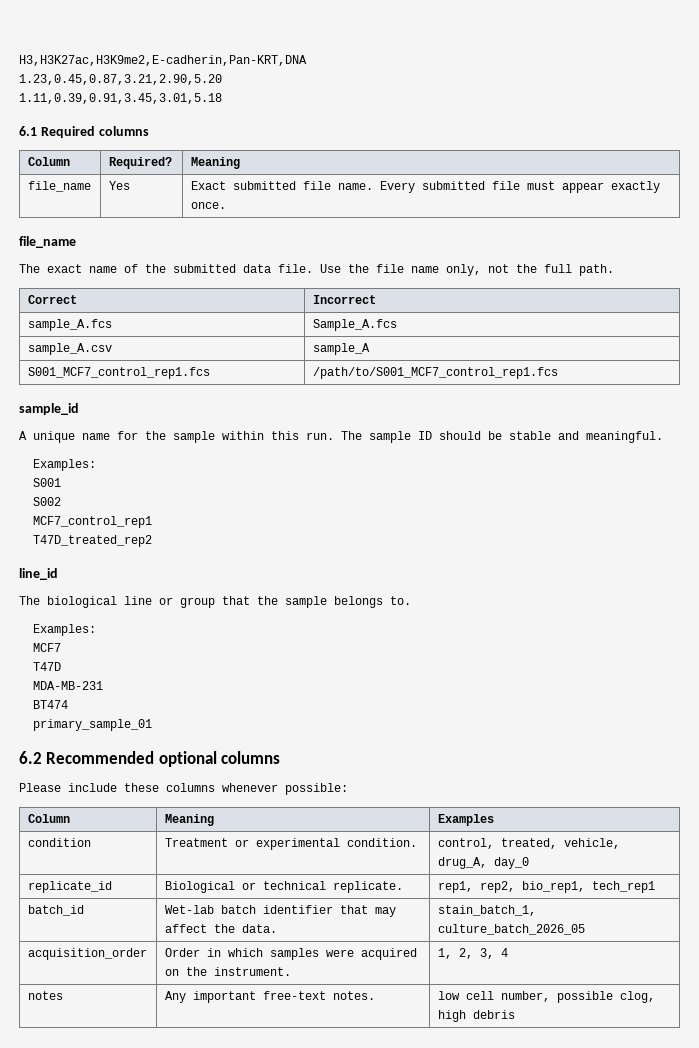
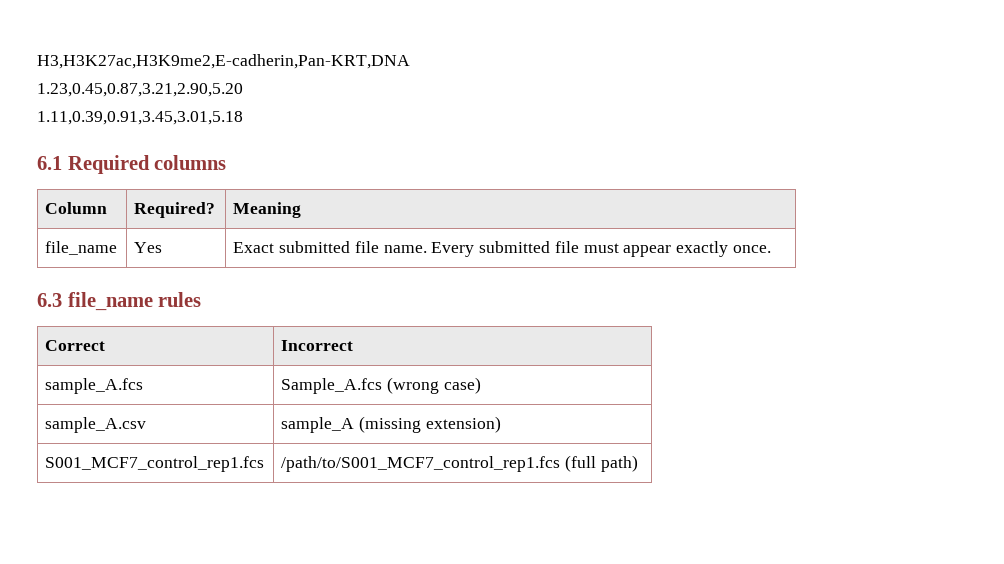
  file_name | Yes | Exact submitted file name. Every submitted file must appear exactly once.
- file_name
- The exact name of the submitted data file. Use the file name only, not the full path.
+ 6.3 file_name rules
- sample_A.fcs | Sample_A.fcs
+ sample_A.fcs | Sample_A.fcs (wrong case)
- sample_A.csv | sample_A
+ sample_A.csv | sample_A (missing extension)
- S001_MCF7_control_rep1.fcs | /path/to/S001_MCF7_control_rep1.fcs
- sample_id
- A unique name for the sample within this run. The sample ID should be stable and meaningful.
- Examples:
- S001
- S002
- MCF7_control_rep1
- T47D_treated_rep2
- line_id
- The biological line or group that the sample belongs to.
- Examples:
- MCF7
- T47D
- MDA-MB-231
- BT474
- primary_sample_01
- 6.2 Recommended optional columns
- Please include these columns whenever possible:
- Column | Meaning | Examples
- condition | Treatment or experimental condition. | control, treated, vehicle, drug_A, day_0
- replicate_id | Biological or technical replicate. | rep1, rep2, bio_rep1, tech_rep1
- batch_id | Wet-lab batch identifier that may affect the data. | stain_batch_1, culture_batch_2026_05
- acquisition_order | Order in which samples were acquired on the instrument. | 1, 2, 3, 4
- notes | Any important free-text notes. | low cell number, possible clog, high debris
+ S001_MCF7_control_rep1.fcs | /path/to/S001_MCF7_control_rep1.fcs (full path)

